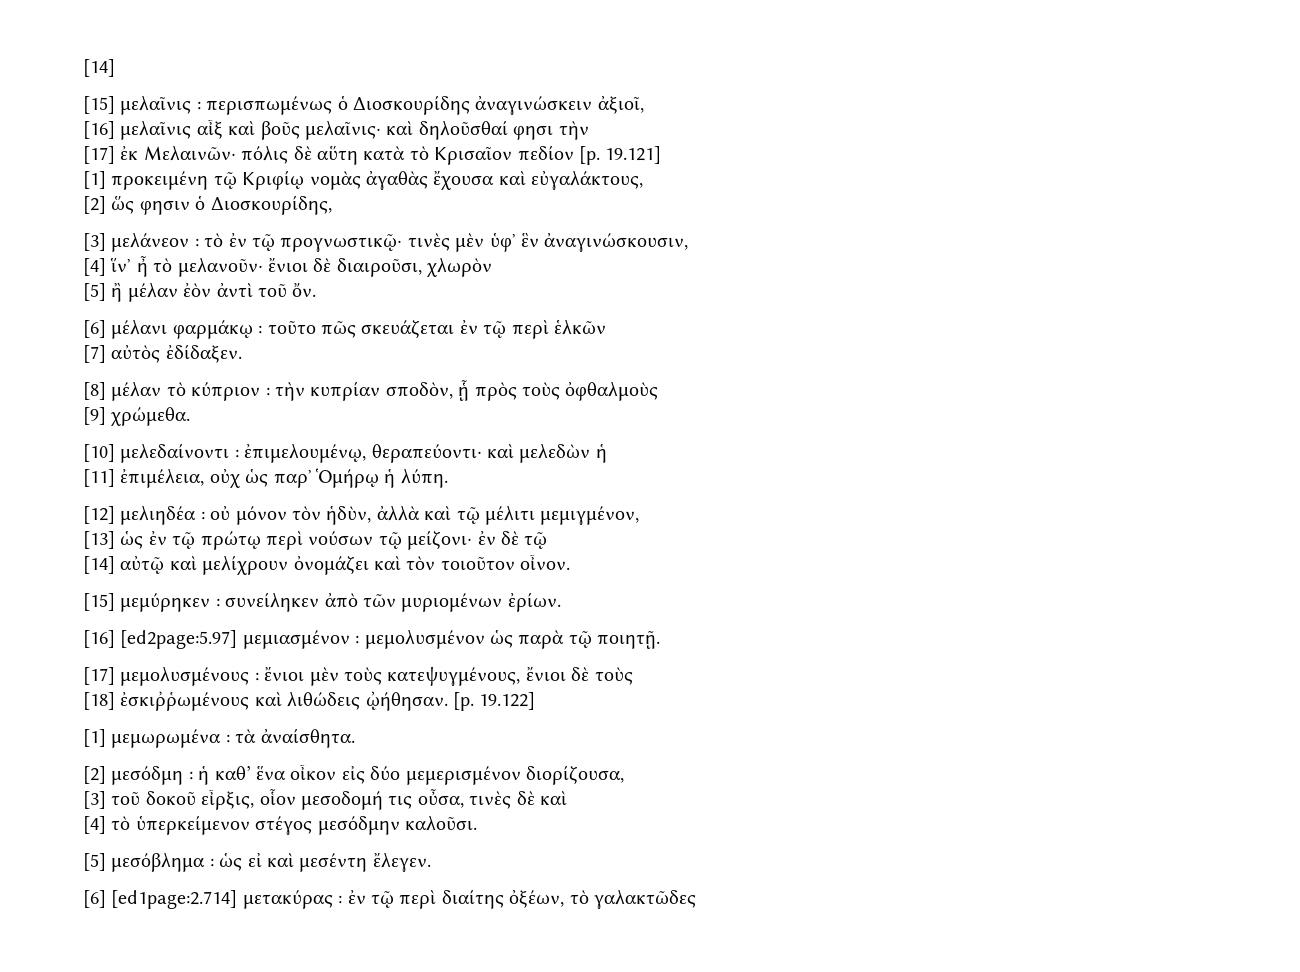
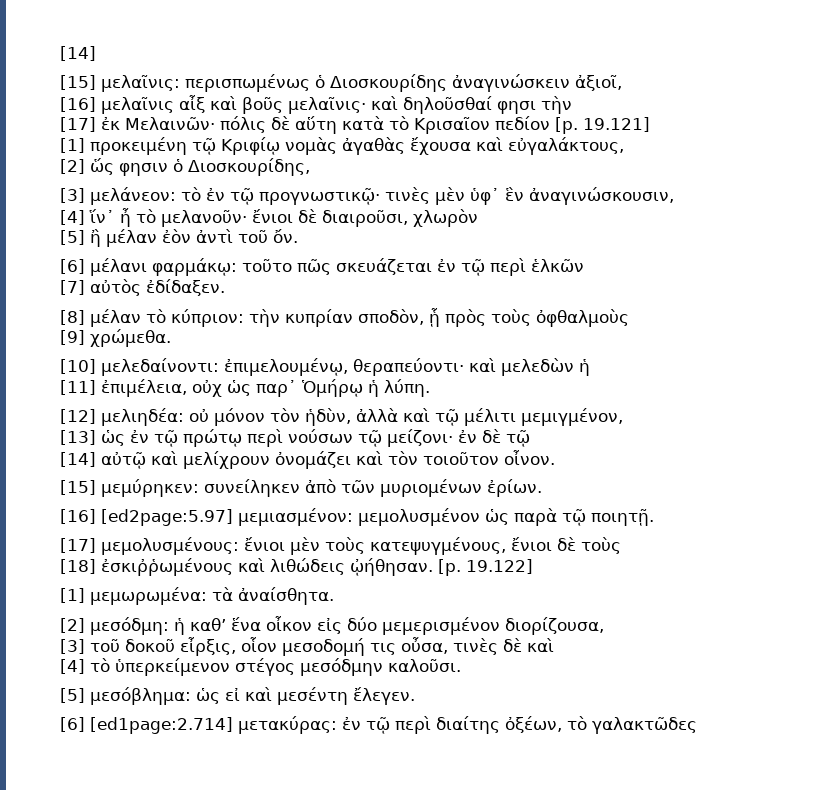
- [15] μελαῖνις : περισπωμένως ὁ Διοσκουρίδης ἀναγινώσκειν ἀξιοῖ,
+ [15] μελαῖνις: περισπωμένως ὁ Διοσκουρίδης ἀναγινώσκειν ἀξιοῖ,
- [3] μελάνεον : τὸ ἐν τῷ προγνωστικῷ· τινὲς μὲν ὑφ᾽ ἓν ἀναγινώσκουσιν,
+ [3] μελάνεον: τὸ ἐν τῷ προγνωστικῷ· τινὲς μὲν ὑφ᾽ ἓν ἀναγινώσκουσιν,
- [6] μέλανι φαρμάκῳ : τοῦτο πῶς σκευάζεται ἐν τῷ περὶ ἑλκῶν
+ [6] μέλανι φαρμάκῳ: τοῦτο πῶς σκευάζεται ἐν τῷ περὶ ἑλκῶν
- [8] μέλαν τὸ κύπριον : τὴν κυπρίαν σποδὸν, ᾗ πρὸς τοὺς ὀφθαλμοὺς
+ [8] μέλαν τὸ κύπριον: τὴν κυπρίαν σποδὸν, ᾗ πρὸς τοὺς ὀφθαλμοὺς
- [10] μελεδαίνοντι : ἐπιμελουμένῳ, θεραπεύοντι· καὶ μελεδὼν ἡ
+ [10] μελεδαίνοντι: ἐπιμελουμένῳ, θεραπεύοντι· καὶ μελεδὼν ἡ
- [12] μελιηδέα : οὐ μόνον τὸν ἡδὺν, ἀλλὰ καὶ τῷ μέλιτι μεμιγμένον,
+ [12] μελιηδέα: οὐ μόνον τὸν ἡδὺν, ἀλλὰ καὶ τῷ μέλιτι μεμιγμένον,
- [15] μεμύρηκεν : συνείληκεν ἀπὸ τῶν μυριομένων ἐρίων.
+ [15] μεμύρηκεν: συνείληκεν ἀπὸ τῶν μυριομένων ἐρίων.
- [16] [ed2page:5.97] μεμιασμένον : μεμολυσμένον ὡς παρὰ τῷ ποιητῇ.
+ [16] [ed2page:5.97] μεμιασμένον: μεμολυσμένον ὡς παρὰ τῷ ποιητῇ.
- [17] μεμολυσμένους : ἔνιοι μὲν τοὺς κατεψυγμένους, ἔνιοι δὲ τοὺς
+ [17] μεμολυσμένους: ἔνιοι μὲν τοὺς κατεψυγμένους, ἔνιοι δὲ τοὺς
- [1] μεμωρωμένα : τὰ ἀναίσθητα.
+ [1] μεμωρωμένα: τὰ ἀναίσθητα.
- [2] μεσόδμη : ἡ καθ’ ἕνα οἶκον εἰς δύο μεμερισμένον διορίζουσα,
+ [2] μεσόδμη: ἡ καθ’ ἕνα οἶκον εἰς δύο μεμερισμένον διορίζουσα,
- [5] μεσόβλημα : ὡς εἰ καὶ μεσέντη ἔλεγεν.
+ [5] μεσόβλημα: ὡς εἰ καὶ μεσέντη ἔλεγεν.
- [6] [ed1page:2.714] μετακύρας : ἐν τῷ περὶ διαίτης ὀξέων, τὸ γαλακτῶδες
+ [6] [ed1page:2.714] μετακύρας: ἐν τῷ περὶ διαίτης ὀξέων, τὸ γαλακτῶδες

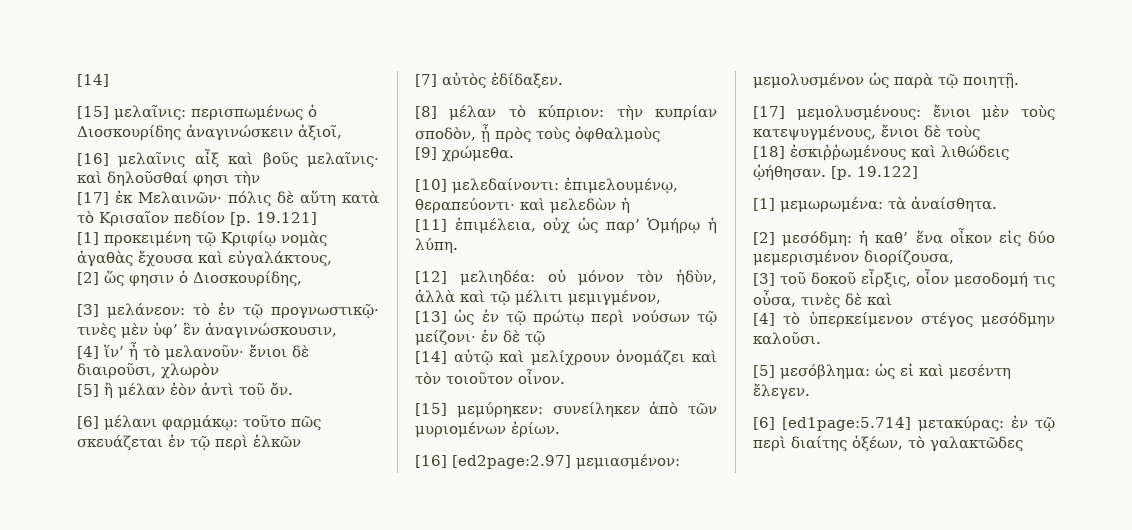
- [3] μελάνεον: τὸ ἐν τῷ προγνωστικῷ· τινὲς μὲν ὑφ᾽ ἓν ἀναγινώσκουσιν,
+ [3] μελάνεον: τὸ ἐν τῷ προγνωστικῷ· τινὲς μὲν ὑφ’ ἓν ἀναγινώσκουσιν,
- [4] ἵν᾽ ἦ τὸ μελανοῦν· ἔνιοι δὲ διαιροῦσι, χλωρὸν
+ [4] ἵν’ ἦ τὸ μελανοῦν· ἔνιοι δὲ διαιροῦσι, χλωρὸν
- [11] ἐπιμέλεια, οὐχ ὡς παρ᾽ Ὁμήρῳ ἡ λύπη.
+ [11] ἐπιμέλεια, οὐχ ὡς παρ’ Ὁμήρῳ ἡ λύπη.
- [16] [ed2page:5.97] μεμιασμένον: μεμολυσμένον ὡς παρὰ τῷ ποιητῇ.
+ [16] [ed2page:2.97] μεμιασμένον: μεμολυσμένον ὡς παρὰ τῷ ποιητῇ.
- [6] [ed1page:2.714] μετακύρας: ἐν τῷ περὶ διαίτης ὀξέων, τὸ γαλακτῶδες
+ [6] [ed1page:5.714] μετακύρας: ἐν τῷ περὶ διαίτης ὀξέων, τὸ γαλακτῶδες

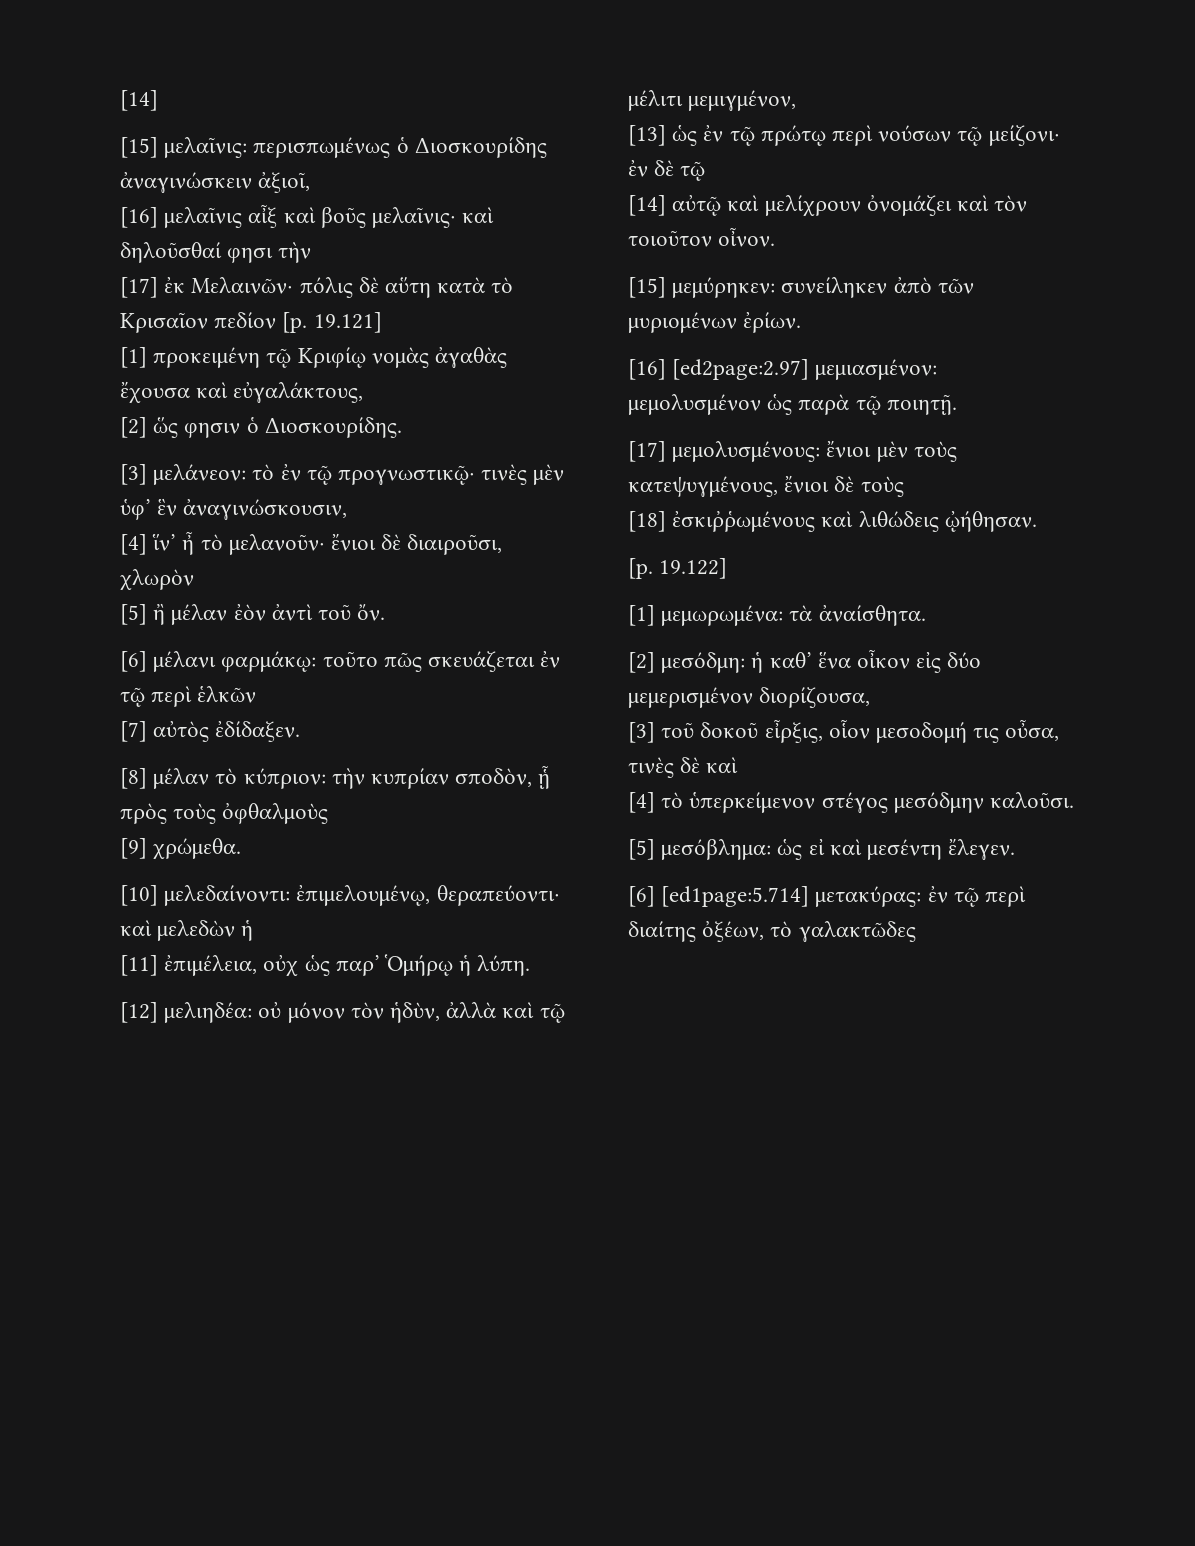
- [2] ὥς φησιν ὁ Διοσκουρίδης,
+ [2] ὥς φησιν ὁ Διοσκουρίδης.
- [18] ἐσκιῤῥωμένους καὶ λιθώδεις ᾠήθησαν. [p. 19.122]
+ [18] ἐσκιῤῥωμένους καὶ λιθώδεις ᾠήθησαν.
+ [p. 19.122]

